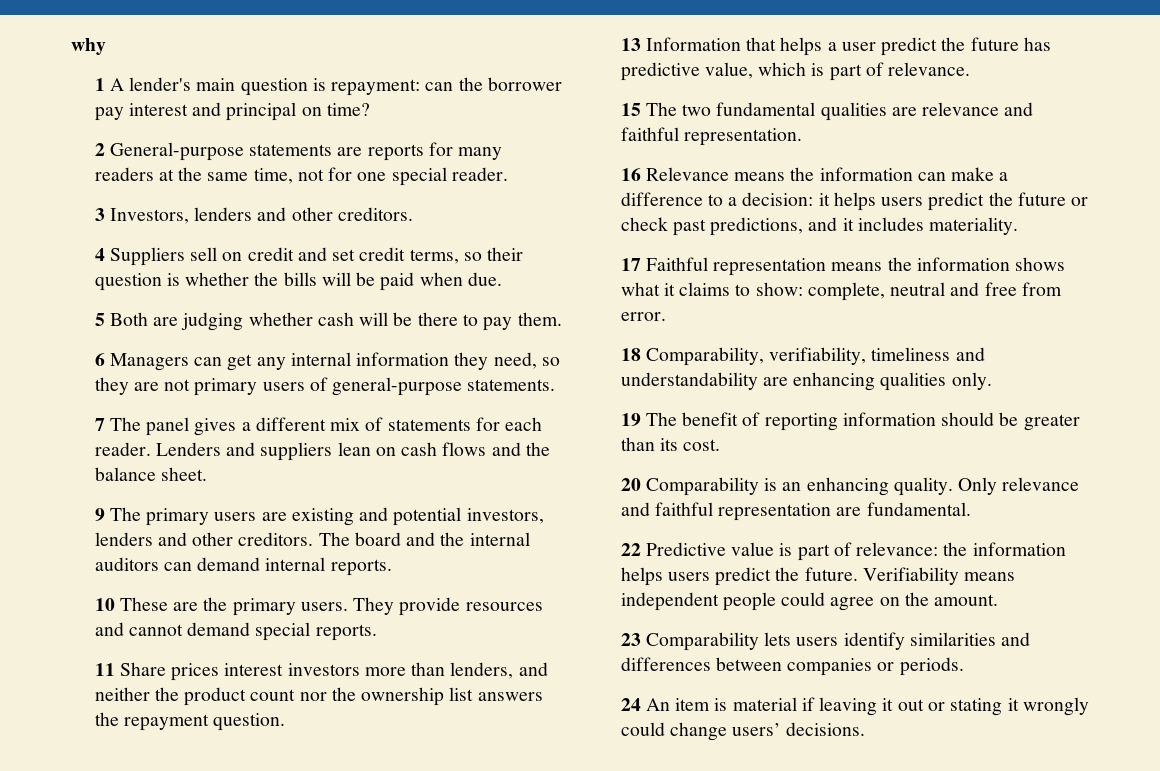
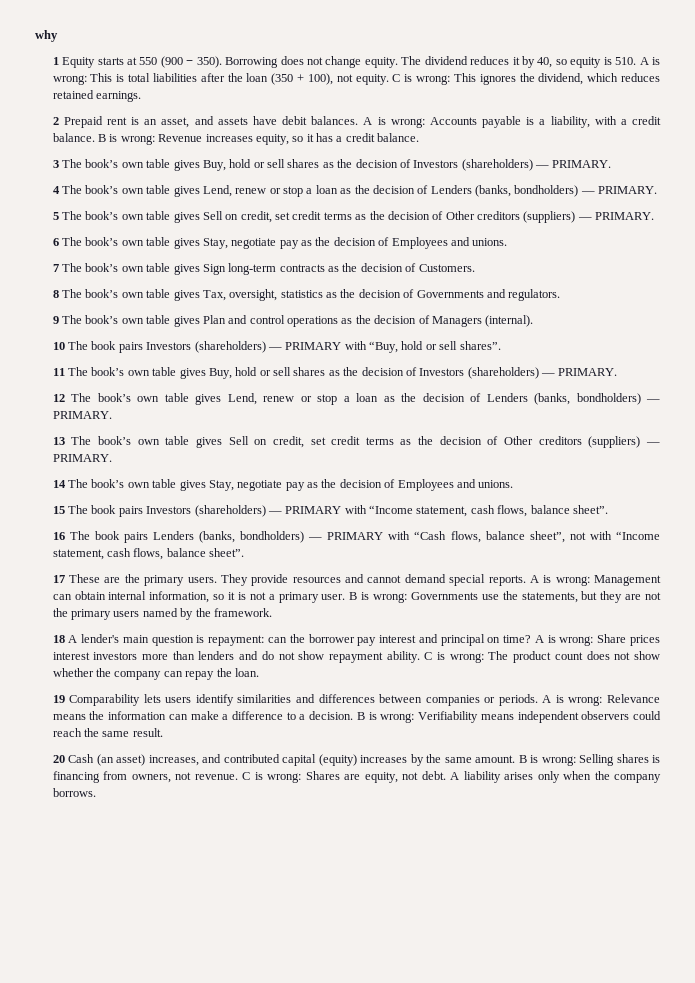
- 1 A lender's main question is repayment: can the borrower pay interest and principal on time?
- 2 General-purpose statements are reports for many readers at the same time, not for one special reader.
- 3 Investors, lenders and other creditors.
- 4 Suppliers sell on credit and set credit terms, so their question is whether the bills will be paid when due.
- 5 Both are judging whether cash will be there to pay them.
- 6 Managers can get any internal information they need, so they are not primary users of general-purpose statements.
- 7 The panel gives a different mix of statements for each reader. Lenders and suppliers lean on cash flows and the balance sheet.
- 9 The primary users are existing and potential investors, lenders and other creditors. The board and the internal auditors can demand internal reports.
- 10 These are the primary users. They provide resources and cannot demand special reports.
- 11 Share prices interest investors more than lenders, and neither the product count nor the ownership list answers the repayment question.
- 13 Information that helps a user predict the future has predictive value, which is part of relevance.
- 15 The two fundamental qualities are relevance and faithful representation.
- 16 Relevance means the information can make a difference to a decision: it helps users predict the future or check past predictions, and it includes materiality.
- 17 Faithful representation means the information shows what it claims to show: complete, neutral and free from error.
- 18 Comparability, verifiability, timeliness and understandability are enhancing qualities only.
- 19 The benefit of reporting information should be greater than its cost.
- 20 Comparability is an enhancing quality. Only relevance and faithful representation are fundamental.
- 22 Predictive value is part of relevance: the information helps users predict the future. Verifiability means independent people could agree on the amount.
- 23 Comparability lets users identify similarities and differences between companies or periods.
- 24 An item is material if leaving it out or stating it wrongly could change users’ decisions.
+ 1 Equity starts at 550 (900 − 350). Borrowing does not change equity. The dividend reduces it by 40, so equity is 510. A is wrong: This is total liabilities after the loan (350 + 100), not equity. C is wrong: This ignores the dividend, which reduces retained earnings.
+ 2 Prepaid rent is an asset, and assets have debit balances. A is wrong: Accounts payable is a liability, with a credit balance. B is wrong: Revenue increases equity, so it has a credit balance.
+ 3 The book’s own table gives Buy, hold or sell shares as the decision of Investors (shareholders) — PRIMARY.
+ 4 The book’s own table gives Lend, renew or stop a loan as the decision of Lenders (banks, bondholders) — PRIMARY.
+ 5 The book’s own table gives Sell on credit, set credit terms as the decision of Other creditors (suppliers) — PRIMARY.
+ 6 The book’s own table gives Stay, negotiate pay as the decision of Employees and unions.
+ 7 The book’s own table gives Sign long-term contracts as the decision of Customers.
+ 8 The book’s own table gives Tax, oversight, statistics as the decision of Governments and regulators.
+ 9 The book’s own table gives Plan and control operations as the decision of Managers (internal).
+ 10 The book pairs Investors (shareholders) — PRIMARY with “Buy, hold or sell shares”.
+ 11 The book’s own table gives Buy, hold or sell shares as the decision of Investors (shareholders) — PRIMARY.
+ 12 The book’s own table gives Lend, renew or stop a loan as the decision of Lenders (banks, bondholders) — PRIMARY.
+ 13 The book’s own table gives Sell on credit, set credit terms as the decision of Other creditors (suppliers) — PRIMARY.
+ 14 The book’s own table gives Stay, negotiate pay as the decision of Employees and unions.
+ 15 The book pairs Investors (shareholders) — PRIMARY with “Income statement, cash flows, balance sheet”.
+ 16 The book pairs Lenders (banks, bondholders) — PRIMARY with “Cash flows, balance sheet”, not with “Income statement, cash flows, balance sheet”.
+ 17 These are the primary users. They provide resources and cannot demand special reports. A is wrong: Management can obtain internal information, so it is not a primary user. B is wrong: Governments use the statements, but they are not the primary users named by the framework.
+ 18 A lender's main question is repayment: can the borrower pay interest and principal on time? A is wrong: Share prices interest investors more than lenders and do not show repayment ability. C is wrong: The product count does not show whether the company can repay the loan.
+ 19 Comparability lets users identify similarities and differences between companies or periods. A is wrong: Relevance means the information can make a difference to a decision. B is wrong: Verifiability means independent observers could reach the same result.
+ 20 Cash (an asset) increases, and contributed capital (equity) increases by the same amount. B is wrong: Selling shares is financing from owners, not revenue. C is wrong: Shares are equity, not debt. A liability arises only when the company borrows.

